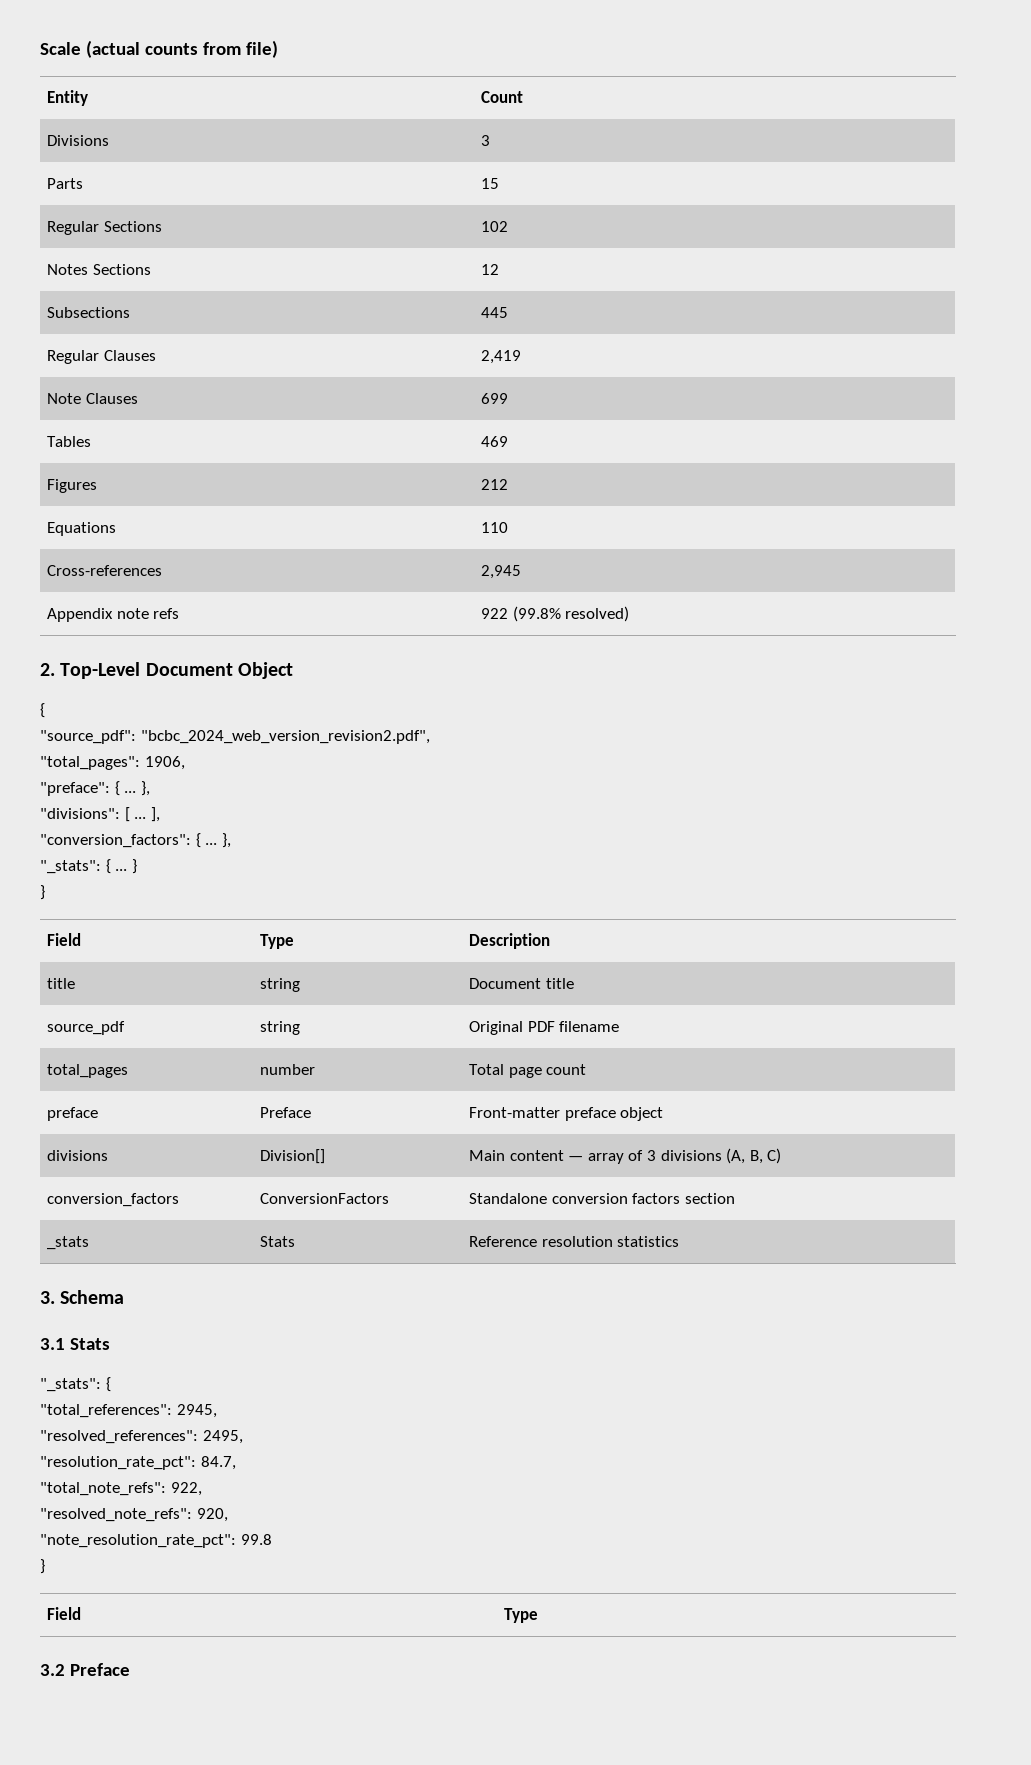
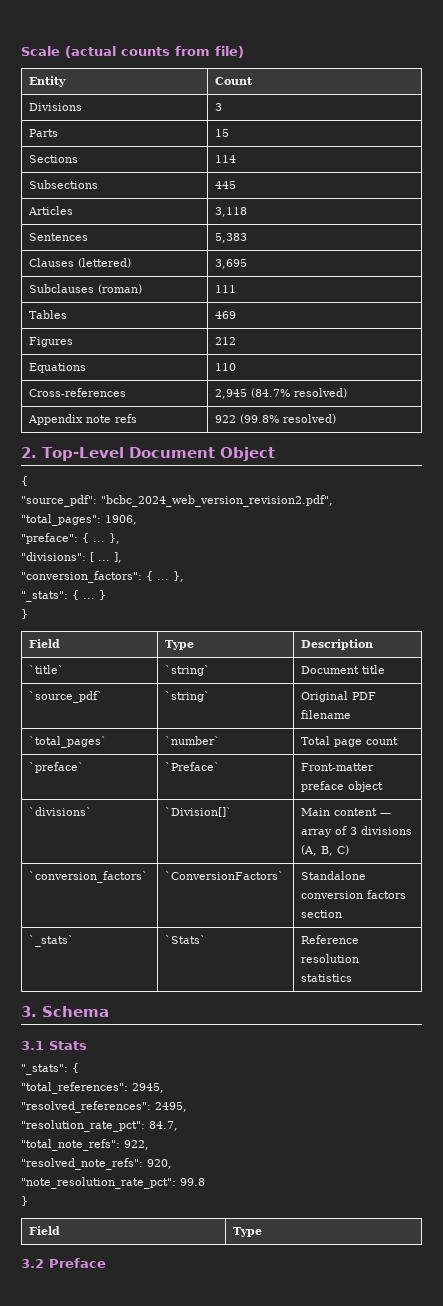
- Regular Sections | 102
- Notes Sections | 12
+ Sections | 114
  Subsections | 445
- Regular Clauses | 2,419
- Note Clauses | 699
+ Articles | 3,118
+ Sentences | 5,383
+ Clauses (lettered) | 3,695
+ Subclauses (roman) | 111
- Cross-references | 2,945
+ Cross-references | 2,945 (84.7% resolved)
- title | string | Document title
+ `title` | `string` | Document title
- source_pdf | string | Original PDF filename
+ `source_pdf` | `string` | Original PDF filename
- total_pages | number | Total page count
+ `total_pages` | `number` | Total page count
- preface | Preface | Front-matter preface object
+ `preface` | `Preface` | Front-matter preface object
- divisions | Division[] | Main content — array of 3 divisions (A, B, C)
+ `divisions` | `Division[]` | Main content — array of 3 divisions (A, B, C)
- conversion_factors | ConversionFactors | Standalone conversion factors section
+ `conversion_factors` | `ConversionFactors` | Standalone conversion factors section
- _stats | Stats | Reference resolution statistics
+ `_stats` | `Stats` | Reference resolution statistics

